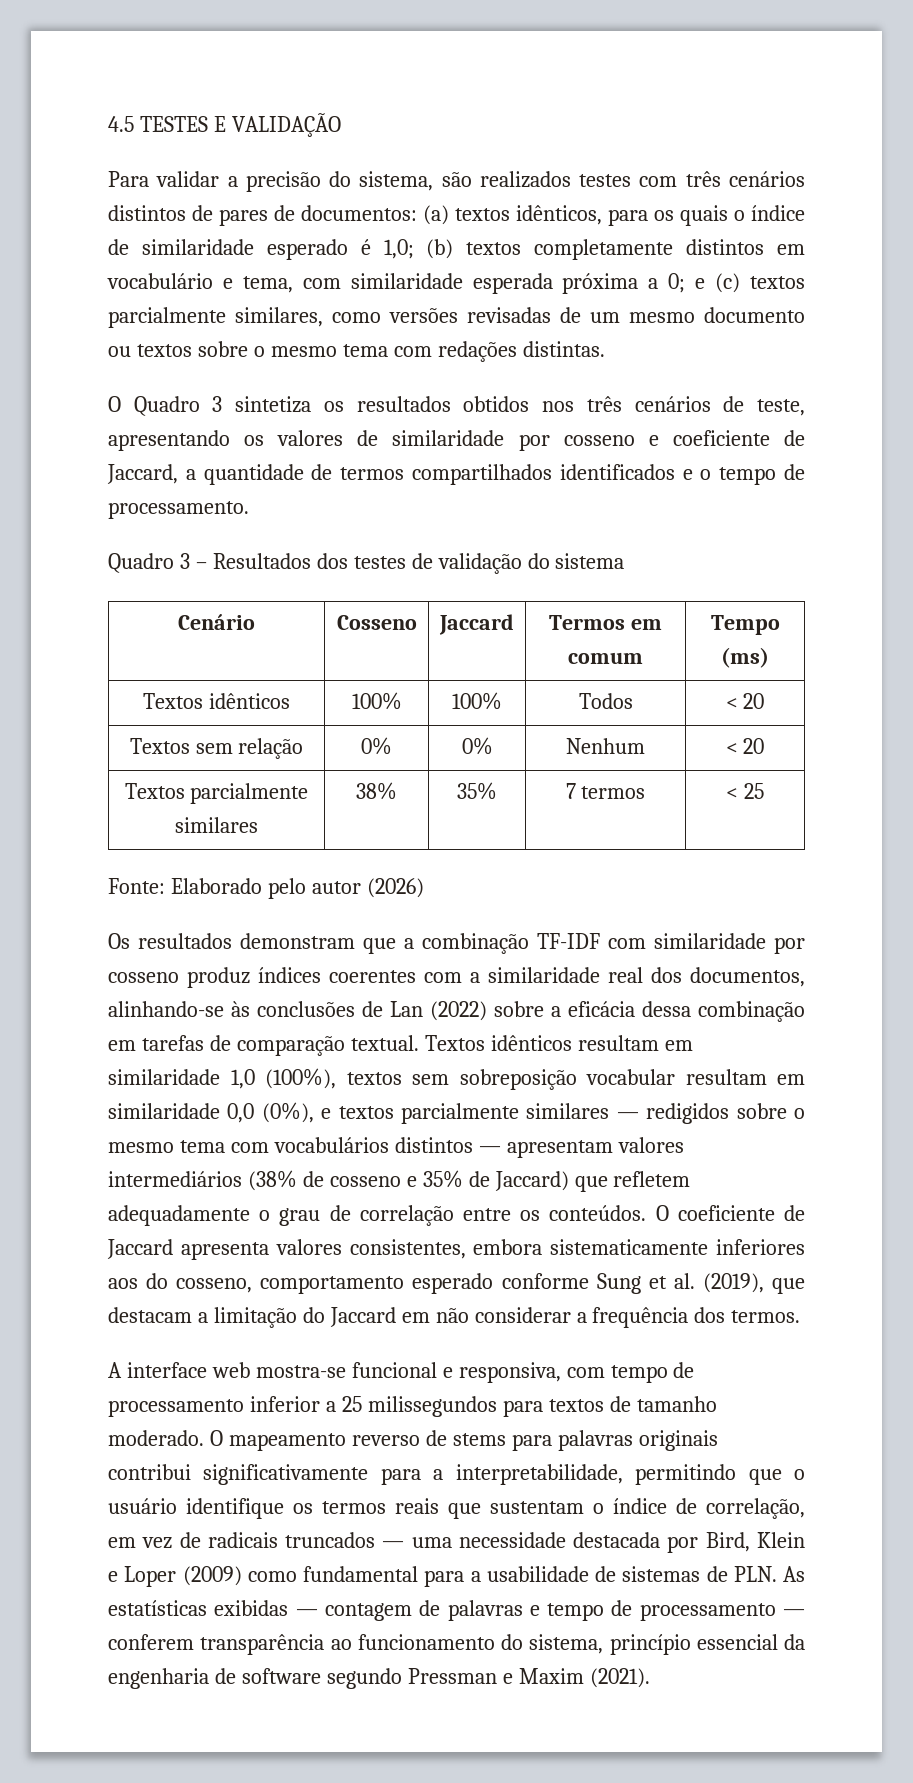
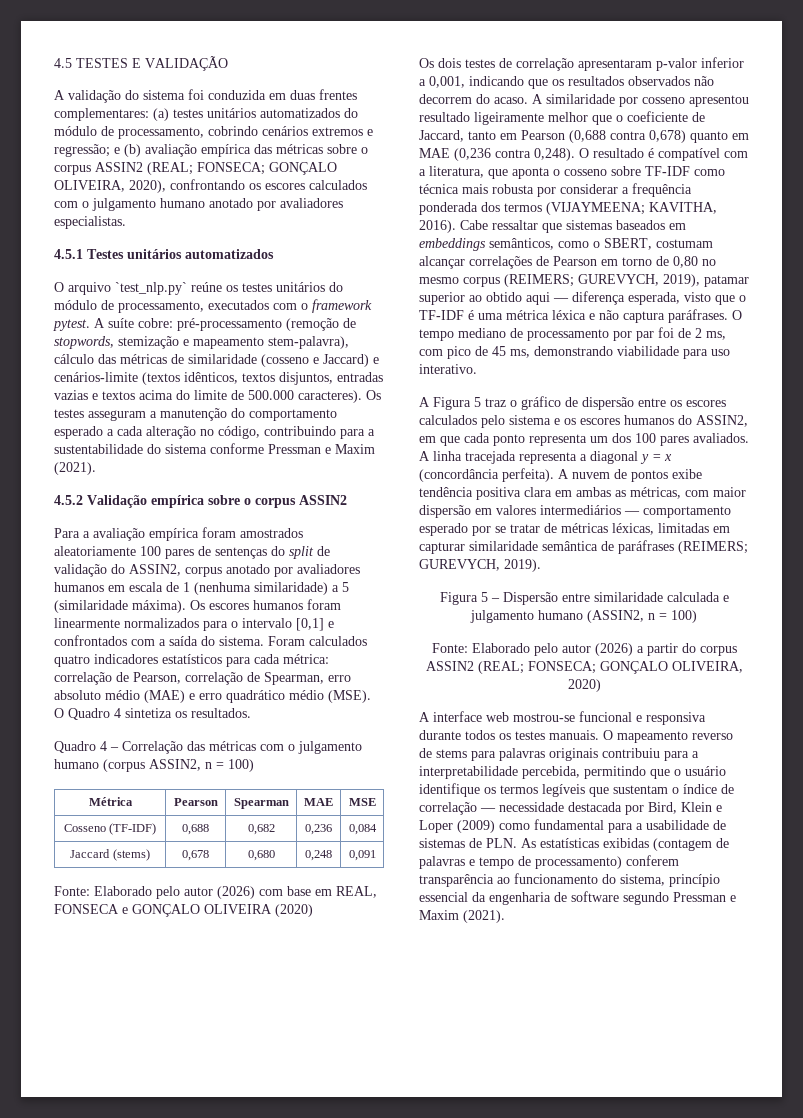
- Para validar a precisão do sistema, são realizados testes com três cenários distintos de pares de documentos: (a) textos idênticos, para os quais o índice de similaridade esperado é 1,0; (b) textos completamente distintos em vocabulário e tema, com similaridade esperada próxima a 0; e (c) textos parcialmente similares, como versões revisadas de um mesmo documento ou textos sobre o mesmo tema com redações distintas.
- O Quadro 3 sintetiza os resultados obtidos nos três cenários de teste, apresentando os valores de similaridade por cosseno e coeficiente de Jaccard, a quantidade de termos compartilhados identificados e o tempo de processamento.
- Quadro 3 – Resultados dos testes de validação do sistema
- Cenário | Cosseno | Jaccard | Termos em comum | Tempo (ms)
- Textos idênticos | 100% | 100% | Todos | < 20
- Textos sem relação | 0% | 0% | Nenhum | < 20
- Textos parcialmente similares | 38% | 35% | 7 termos | < 25
- Fonte: Elaborado pelo autor (2026)
- Os resultados demonstram que a combinação TF-IDF com similaridade por cosseno produz índices coerentes com a similaridade real dos documentos, alinhando-se às conclusões de Lan (2022) sobre a eficácia dessa combinação em tarefas de comparação textual. Textos idênticos resultam em similaridade 1,0 (100%), textos sem sobreposição vocabular resultam em similaridade 0,0 (0%), e textos parcialmente similares — redigidos sobre o mesmo tema com vocabulários distintos — apresentam valores intermediários (38% de cosseno e 35% de Jaccard) que refletem adequadamente o grau de correlação entre os conteúdos. O coeficiente de Jaccard apresenta valores consistentes, embora sistematicamente inferiores aos do cosseno, comportamento esperado conforme Sung et al. (2019), que destacam a limitação do Jaccard em não considerar a frequência dos termos.
+ A validação do sistema foi conduzida em duas frentes complementares: (a) testes unitários automatizados do módulo de processamento, cobrindo cenários extremos e regressão; e (b) avaliação empírica das métricas sobre o corpus ASSIN2 (REAL; FONSECA; GONÇALO OLIVEIRA, 2020), confrontando os escores calculados com o julgamento humano anotado por avaliadores especialistas.
+ 4.5.1 Testes unitários automatizados
+ O arquivo `test_nlp.py` reúne os testes unitários do módulo de processamento, executados com o framework pytest. A suíte cobre: pré-processamento (remoção de stopwords, stemização e mapeamento stem-palavra), cálculo das métricas de similaridade (cosseno e Jaccard) e cenários-limite (textos idênticos, textos disjuntos, entradas vazias e textos acima do limite de 500.000 caracteres). Os testes asseguram a manutenção do comportamento esperado a cada alteração no código, contribuindo para a sustentabilidade do sistema conforme Pressman e Maxim (2021).
+ 4.5.2 Validação empírica sobre o corpus ASSIN2
+ Para a avaliação empírica foram amostrados aleatoriamente 100 pares de sentenças do split de validação do ASSIN2, corpus anotado por avaliadores humanos em escala de 1 (nenhuma similaridade) a 5 (similaridade máxima). Os escores humanos foram linearmente normalizados para o intervalo [0,1] e confrontados com a saída do sistema. Foram calculados quatro indicadores estatísticos para cada métrica: correlação de Pearson, correlação de Spearman, erro absoluto médio (MAE) e erro quadrático médio (MSE). O Quadro 4 sintetiza os resultados.
+ Quadro 4 – Correlação das métricas com o julgamento humano (corpus ASSIN2, n = 100)
+ Métrica | Pearson | Spearman | MAE | MSE
+ Cosseno (TF-IDF) | 0,688 | 0,682 | 0,236 | 0,084
+ Jaccard (stems) | 0,678 | 0,680 | 0,248 | 0,091
+ Fonte: Elaborado pelo autor (2026) com base em REAL, FONSECA e GONÇALO OLIVEIRA (2020)
+ Os dois testes de correlação apresentaram p-valor inferior a 0,001, indicando que os resultados observados não decorrem do acaso. A similaridade por cosseno apresentou resultado ligeiramente melhor que o coeficiente de Jaccard, tanto em Pearson (0,688 contra 0,678) quanto em MAE (0,236 contra 0,248). O resultado é compatível com a literatura, que aponta o cosseno sobre TF-IDF como técnica mais robusta por considerar a frequência ponderada dos termos (VIJAYMEENA; KAVITHA, 2016). Cabe ressaltar que sistemas baseados em embeddings semânticos, como o SBERT, costumam alcançar correlações de Pearson em torno de 0,80 no mesmo corpus (REIMERS; GUREVYCH, 2019), patamar superior ao obtido aqui — diferença esperada, visto que o TF-IDF é uma métrica léxica e não captura paráfrases. O tempo mediano de processamento por par foi de 2 ms, com pico de 45 ms, demonstrando viabilidade para uso interativo.
+ A Figura 5 traz o gráfico de dispersão entre os escores calculados pelo sistema e os escores humanos do ASSIN2, em que cada ponto representa um dos 100 pares avaliados. A linha tracejada representa a diagonal y = x (concordância perfeita). A nuvem de pontos exibe tendência positiva clara em ambas as métricas, com maior dispersão em valores intermediários — comportamento esperado por se tratar de métricas léxicas, limitadas em capturar similaridade semântica de paráfrases (REIMERS; GUREVYCH, 2019).
+ Figura 5 – Dispersão entre similaridade calculada e julgamento humano (ASSIN2, n = 100)
+ Fonte: Elaborado pelo autor (2026) a partir do corpus ASSIN2 (REAL; FONSECA; GONÇALO OLIVEIRA, 2020)
- A interface web mostra-se funcional e responsiva, com tempo de processamento inferior a 25 milissegundos para textos de tamanho moderado.
+ A interface web mostrou-se funcional e responsiva durante todos os testes manuais.
- O mapeamento reverso de stems para palavras originais contribui significativamente para a interpretabilidade, permitindo que o usuário identifique os termos reais que sustentam o índice de correlação, em vez de radicais truncados — uma necessidade destacada por Bird, Klein e Loper (2009) como fundamental para a usabilidade de sistemas de PLN. As estatísticas exibidas — contagem de palavras e tempo de processamento — conferem transparência ao funcionamento do sistema, princípio essencial da engenharia de software segundo Pressman e Maxim (2021).
+ O mapeamento reverso de stems para palavras originais contribuiu para a interpretabilidade percebida, permitindo que o usuário identifique os termos legíveis que sustentam o índice de correlação — necessidade destacada por Bird, Klein e Loper (2009) como fundamental para a usabilidade de sistemas de PLN. As estatísticas exibidas (contagem de palavras e tempo de processamento) conferem transparência ao funcionamento do sistema, princípio essencial da engenharia de software segundo Pressman e Maxim (2021).

